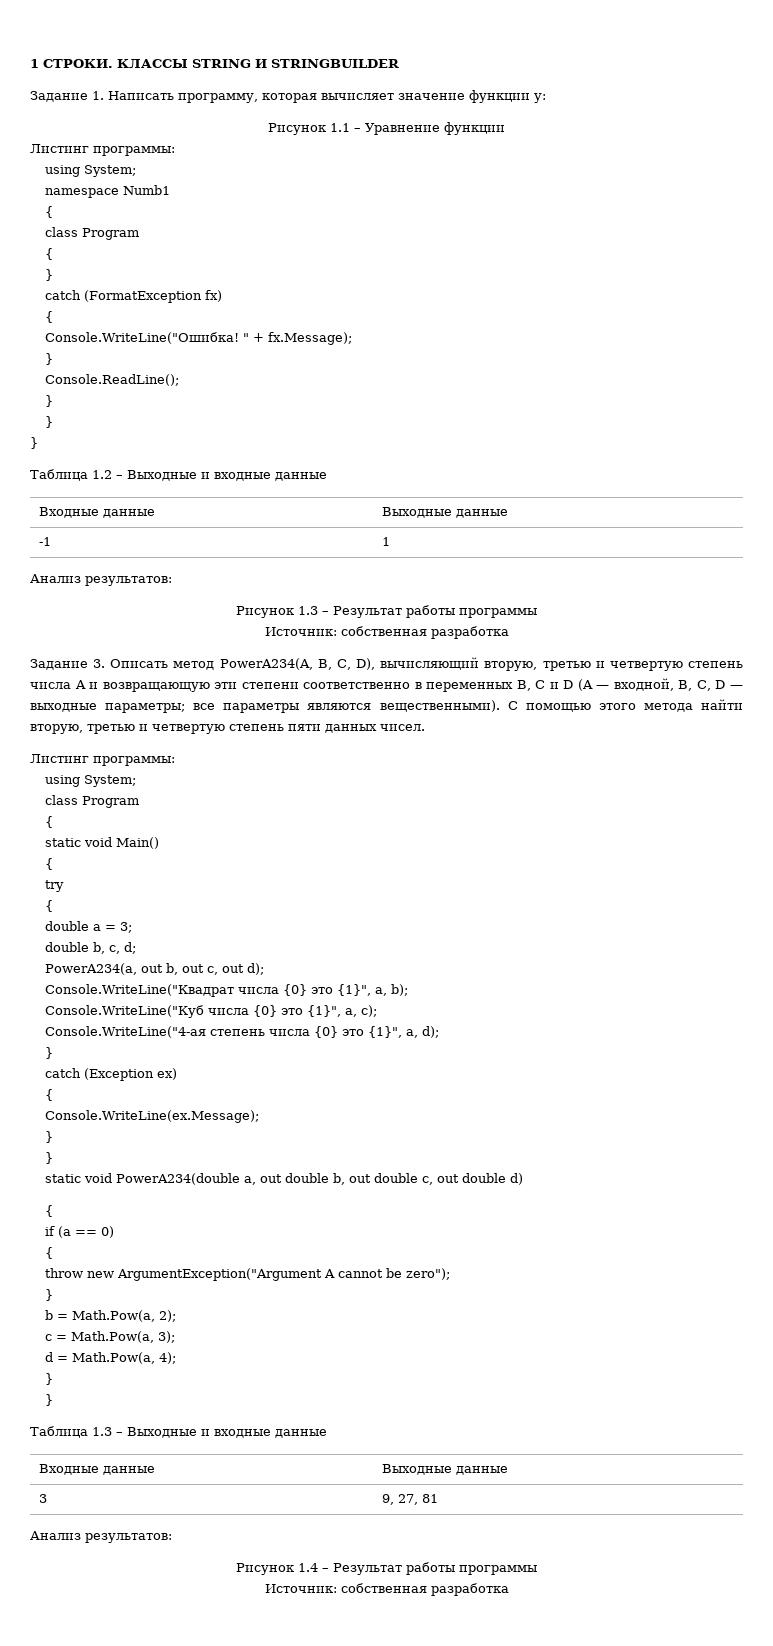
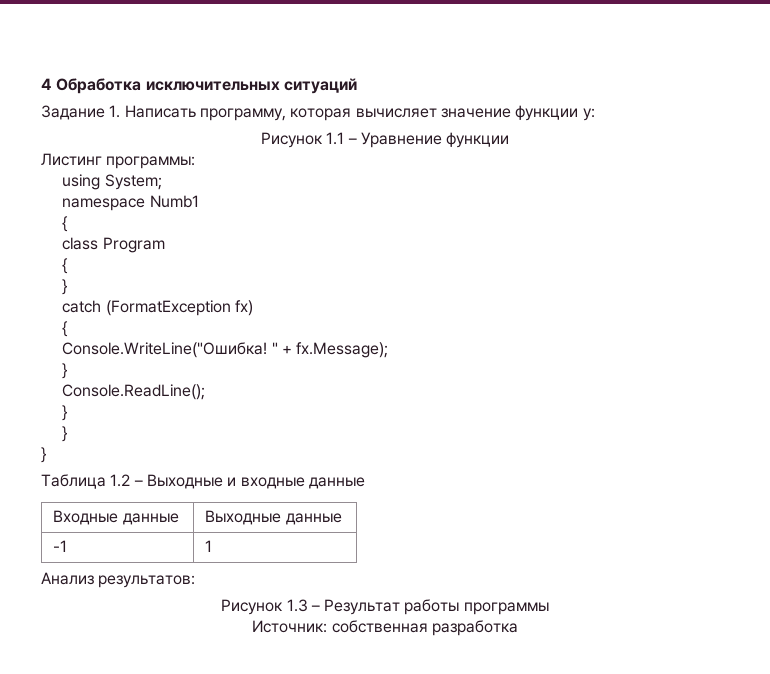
- 1 СТРОКИ. КЛАССЫ STRING И STRINGBUILDER
+ 4 Обработка исключительных ситуаций
- Задание 3. Описать метод PowerA234(A, B, C, D), вычисляющий вторую, третью и четвертую степень числа A и возвращающую эти степени соответственно в переменных B, C и D (A — входной, B, C, D — выходные параметры; все параметры являются вещественными). С помощью этого метода найти вторую, третью и четвертую степень пяти данных чисел.
- Листинг программы:
- using System;
- class Program
- {
- static void Main()
- {
- try
- {
- double a = 3;
- double b, c, d;
- PowerA234(a, out b, out c, out d);
- Console.WriteLine("Квадрат числа {0} это {1}", a, b);
- Console.WriteLine("Куб числа {0} это {1}", a, c);
- Console.WriteLine("4-ая степень числа {0} это {1}", a, d);
- }
- catch (Exception ex)
- {
- Console.WriteLine(ex.Message);
- }
- }
- static void PowerA234(double a, out double b, out double c, out double d)
- {
- if (a == 0)
- {
- throw new ArgumentException("Argument A cannot be zero");
- }
- b = Math.Pow(a, 2);
- c = Math.Pow(a, 3);
- d = Math.Pow(a, 4);
- }
- }
- Таблица 1.3 – Выходные и входные данные
- Входные данные | Выходные данные
- 3 | 9, 27, 81
- Анализ результатов:
- Рисунок 1.4 – Результат работы программы
- Источник: собственная разработка

